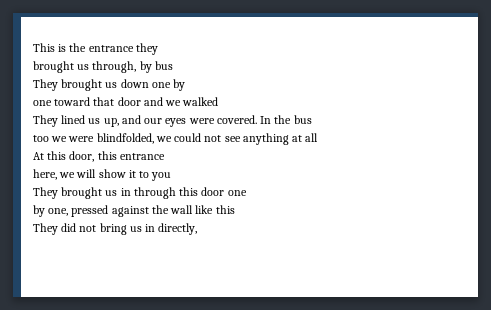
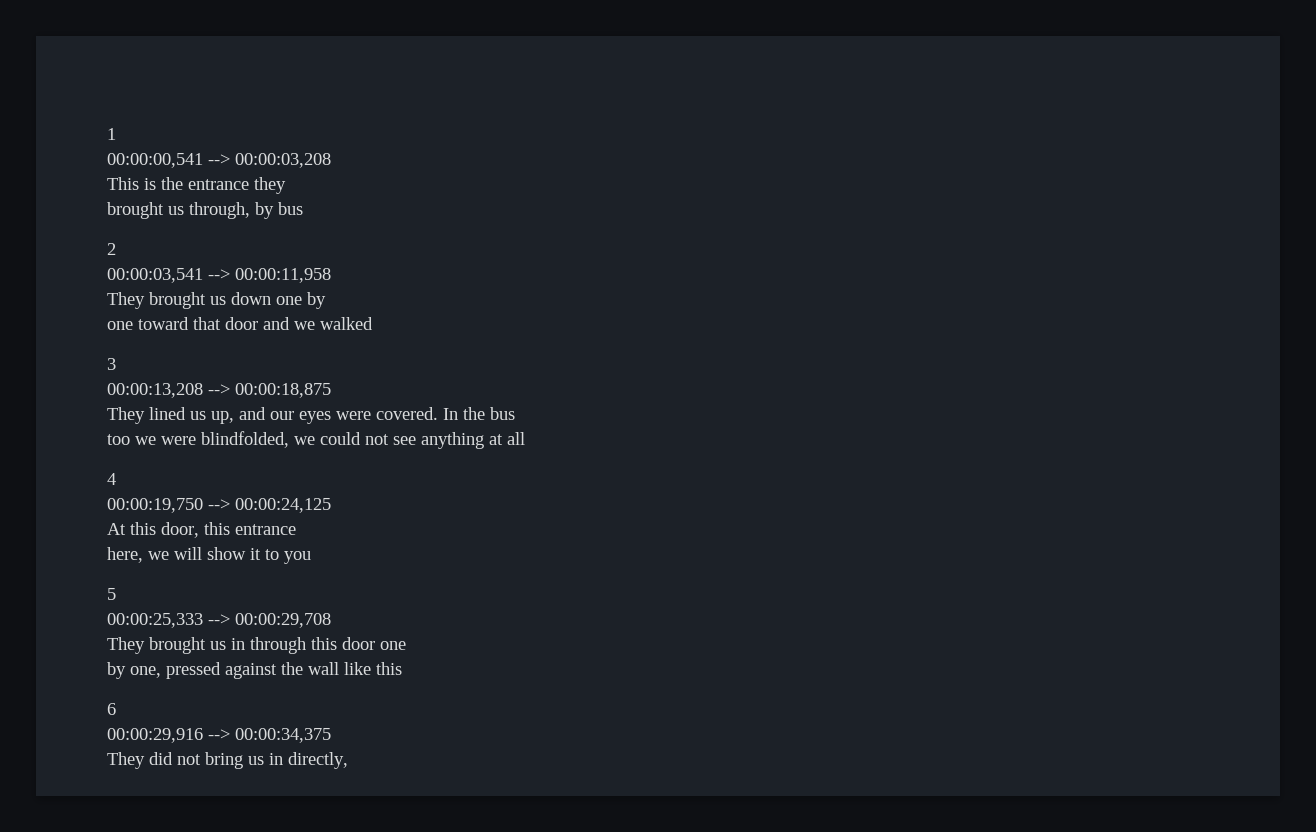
+ 1
+ 00:00:00,541 --> 00:00:03,208
+ 2
+ 00:00:03,541 --> 00:00:11,958
+ 3
+ 00:00:13,208 --> 00:00:18,875
+ 4
+ 00:00:19,750 --> 00:00:24,125
+ 5
+ 00:00:25,333 --> 00:00:29,708
+ 6
+ 00:00:29,916 --> 00:00:34,375

